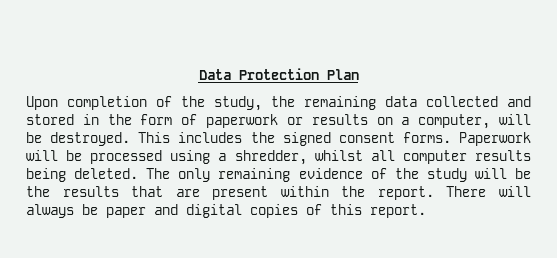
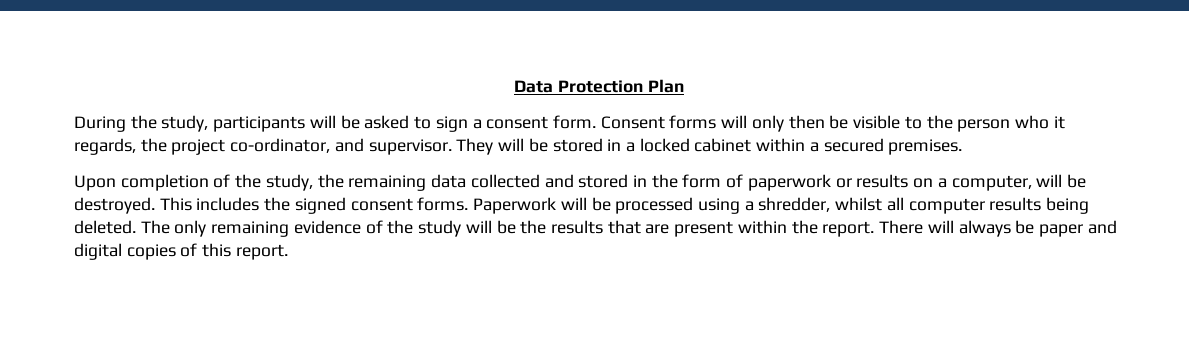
+ During the study, participants will be asked to sign a consent form. Consent forms will only then be visible to the person who it regards, the project co-ordinator, and supervisor. They will be stored in a locked cabinet within a secured premises.

